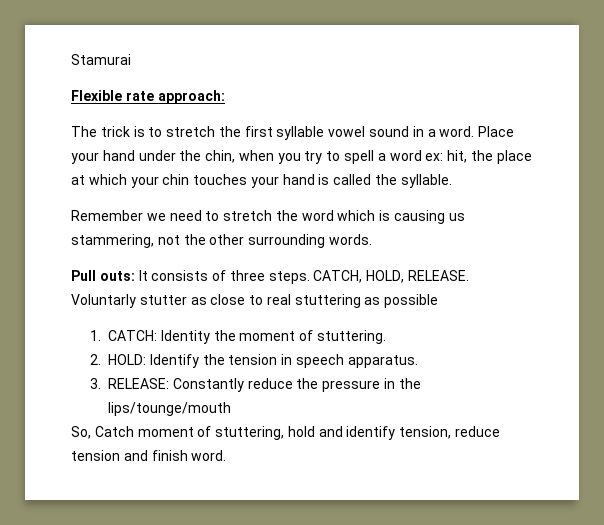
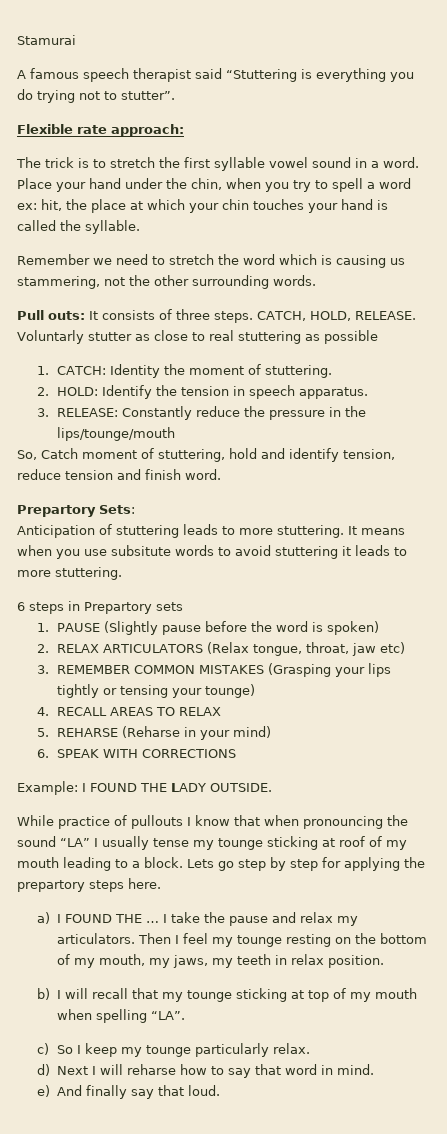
+ A famous speech therapist said “Stuttering is everything you do trying not to stutter”.
+ Prepartory Sets:
+ Anticipation of stuttering leads to more stuttering. It means when you use subsitute words to avoid stuttering it leads to more stuttering.
+ 6 steps in Prepartory sets
+ 1. PAUSE (Slightly pause before the word is spoken)
+ 2. RELAX ARTICULATORS (Relax tongue, throat, jaw etc)
+ 3. REMEMBER COMMON MISTAKES (Grasping your lips tightly or tensing your tounge)
+ 4. RECALL AREAS TO RELAX
+ 5. REHARSE (Reharse in your mind)
+ 6. SPEAK WITH CORRECTIONS
+ Example: I FOUND THE LADY OUTSIDE.
+ While practice of pullouts I know that when pronouncing the sound “LA” I usually tense my tounge sticking at roof of my mouth leading to a block. Lets go step by step for applying the prepartory steps here.
+ a) I FOUND THE … I take the pause and relax my articulators. Then I feel my tounge resting on the bottom of my mouth, my jaws, my teeth in relax position.
+ b) I will recall that my tounge sticking at top of my mouth when spelling “LA”.
+ c) So I keep my tounge particularly relax.
+ d) Next I will reharse how to say that word in mind.
+ e) And finally say that loud.

